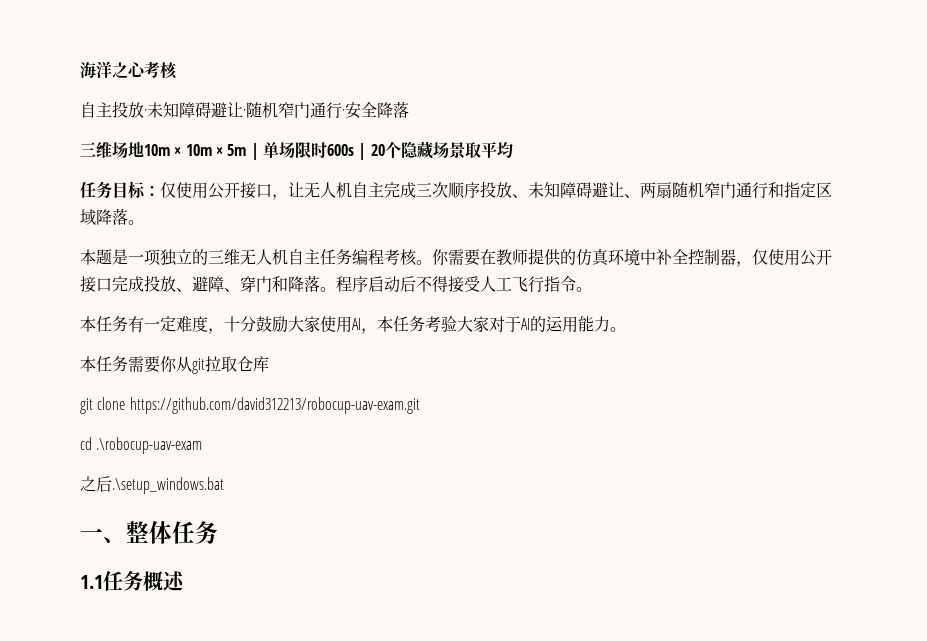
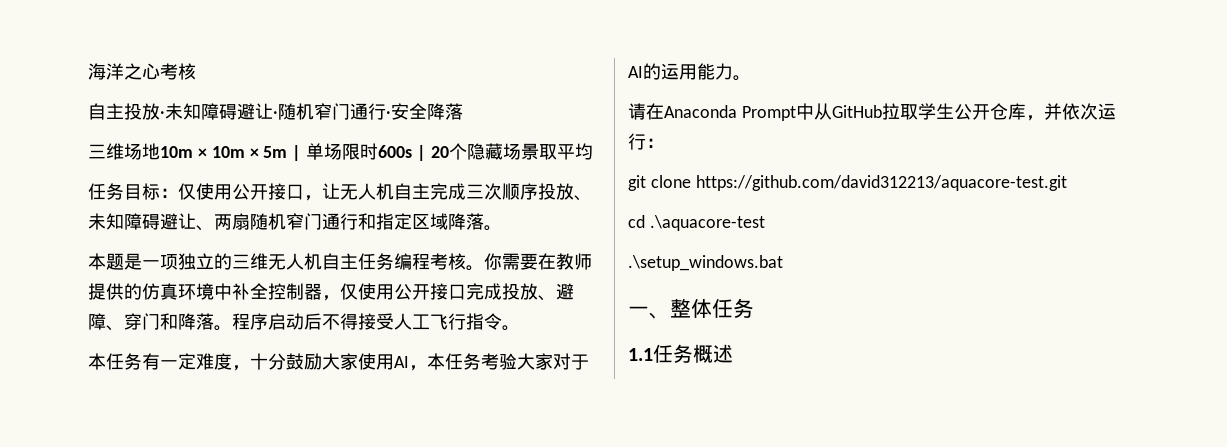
- 本任务需要你从git拉取仓库
+ 请在Anaconda Prompt中从GitHub拉取学生公开仓库，并依次运行：
- git clone https://github.com/david312213/robocup-uav-exam.git
+ git clone https://github.com/david312213/aquacore-test.git
- cd .\robocup-uav-exam
- 之后.\setup_windows.bat
+ cd .\aquacore-test
+ .\setup_windows.bat

